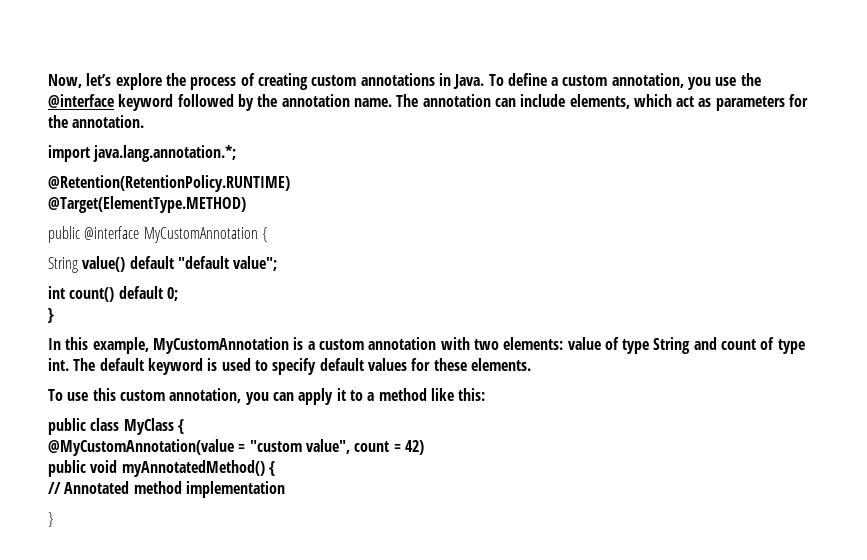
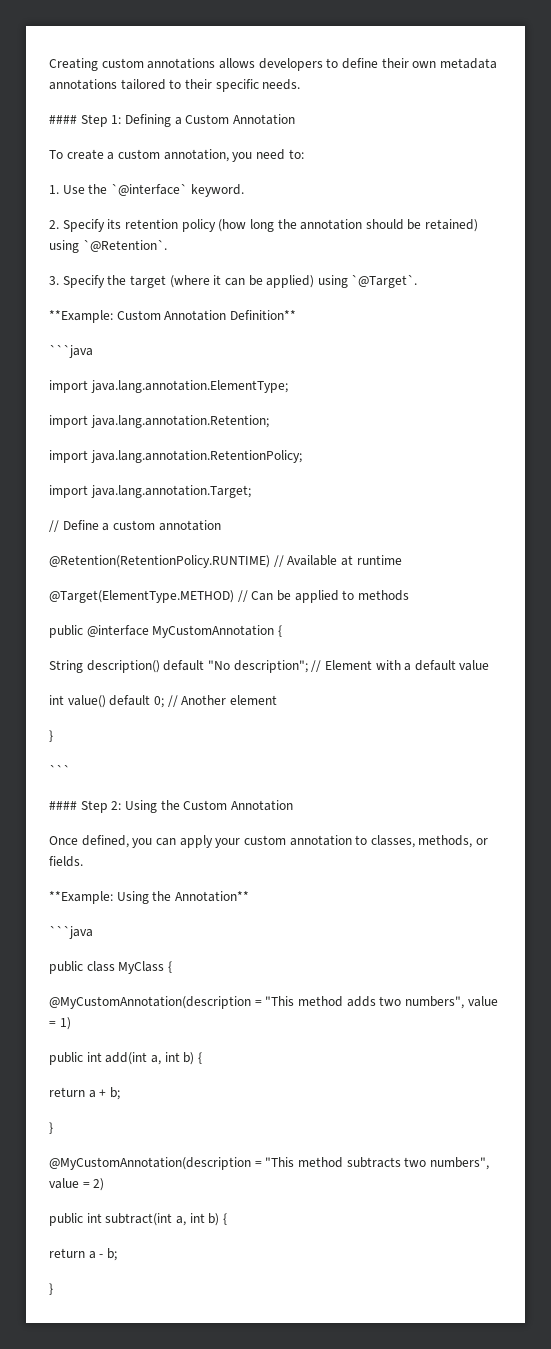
- Now, let’s explore the process of creating custom annotations in Java. To define a custom annotation, you use the @interface keyword followed by the annotation name. The annotation can include elements, which act as parameters for the annotation.
- import java.lang.annotation.*;
- @Retention(RetentionPolicy.RUNTIME)
- @Target(ElementType.METHOD)
+ Creating custom annotations allows developers to define their own metadata annotations tailored to their specific needs.
+ #### Step 1: Defining a Custom Annotation
+ To create a custom annotation, you need to:
+ 1. Use the `@interface` keyword.
+ 2. Specify its retention policy (how long the annotation should be retained) using `@Retention`.
+ 3. Specify the target (where it can be applied) using `@Target`.
+ **Example: Custom Annotation Definition**
+ ```java
+ import java.lang.annotation.ElementType;
+ import java.lang.annotation.Retention;
+ import java.lang.annotation.RetentionPolicy;
+ import java.lang.annotation.Target;
+ // Define a custom annotation
+ @Retention(RetentionPolicy.RUNTIME) // Available at runtime
+ @Target(ElementType.METHOD) // Can be applied to methods
- String value() default "default value";
- int count() default 0;
+ String description() default "No description"; // Element with a default value
+ int value() default 0; // Another element
  }
- In this example, MyCustomAnnotation is a custom annotation with two elements: value of type String and count of type int. The default keyword is used to specify default values for these elements.
- To use this custom annotation, you can apply it to a method like this:
+ ```
+ #### Step 2: Using the Custom Annotation
+ Once defined, you can apply your custom annotation to classes, methods, or fields.
+ **Example: Using the Annotation**
+ ```java
  public class MyClass {
- @MyCustomAnnotation(value = "custom value", count = 42)
- public void myAnnotatedMethod() {
- // Annotated method implementation
+ @MyCustomAnnotation(description = "This method adds two numbers", value = 1)
+ public int add(int a, int b) {
+ return a + b;
+ }
+ @MyCustomAnnotation(description = "This method subtracts two numbers", value = 2)
+ public int subtract(int a, int b) {
+ return a - b;

